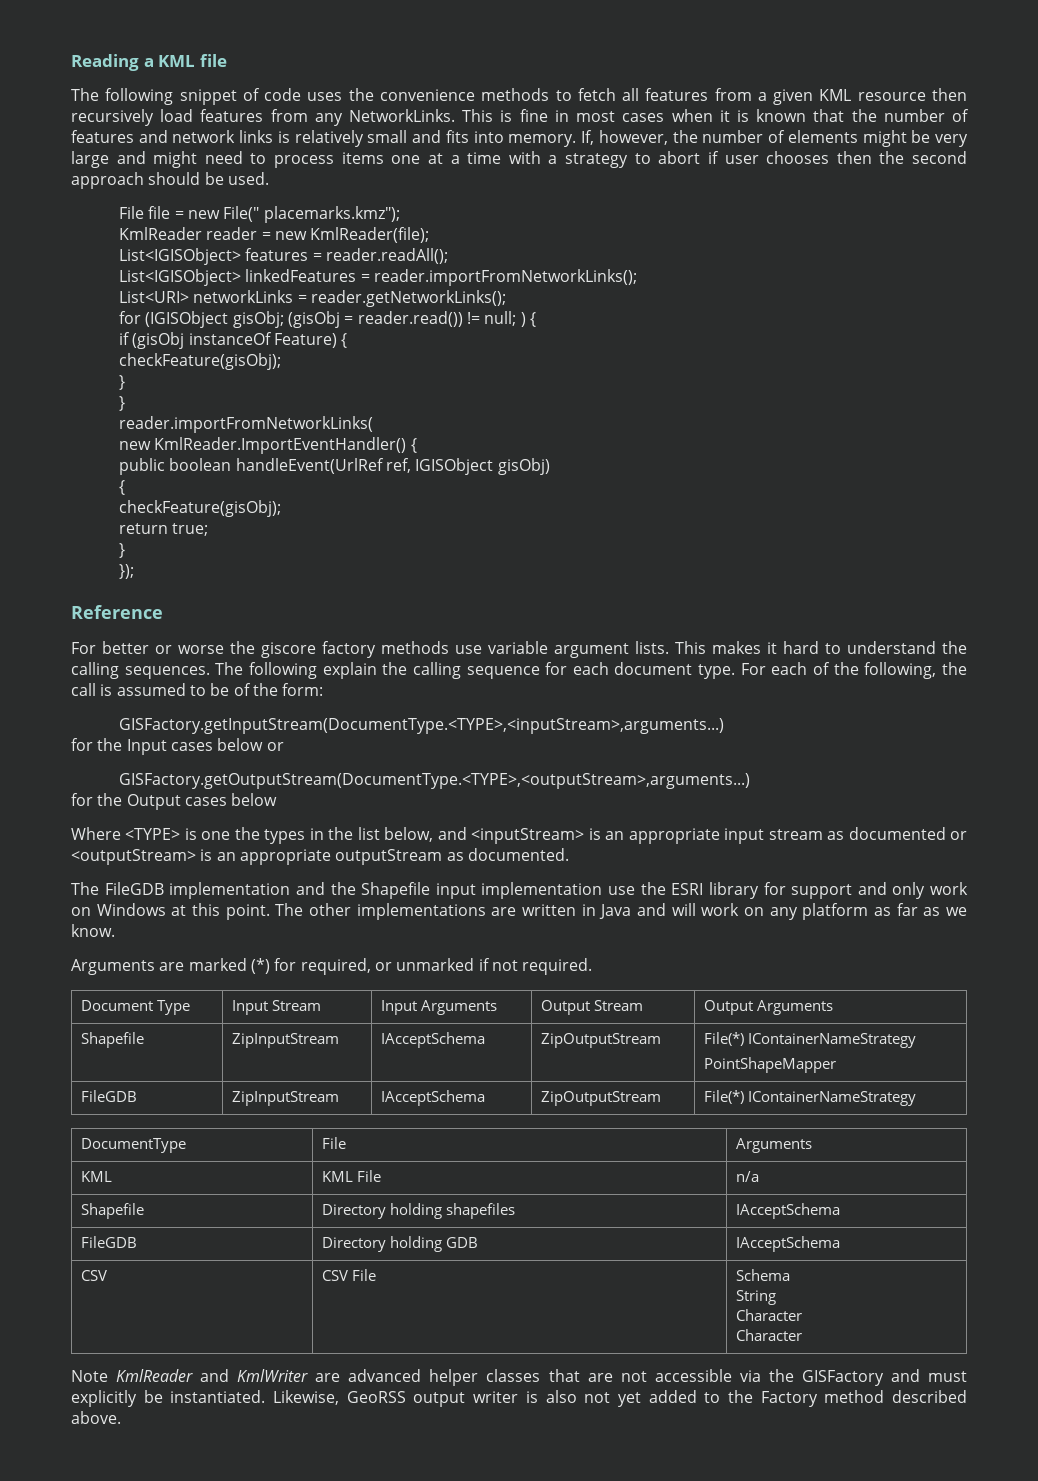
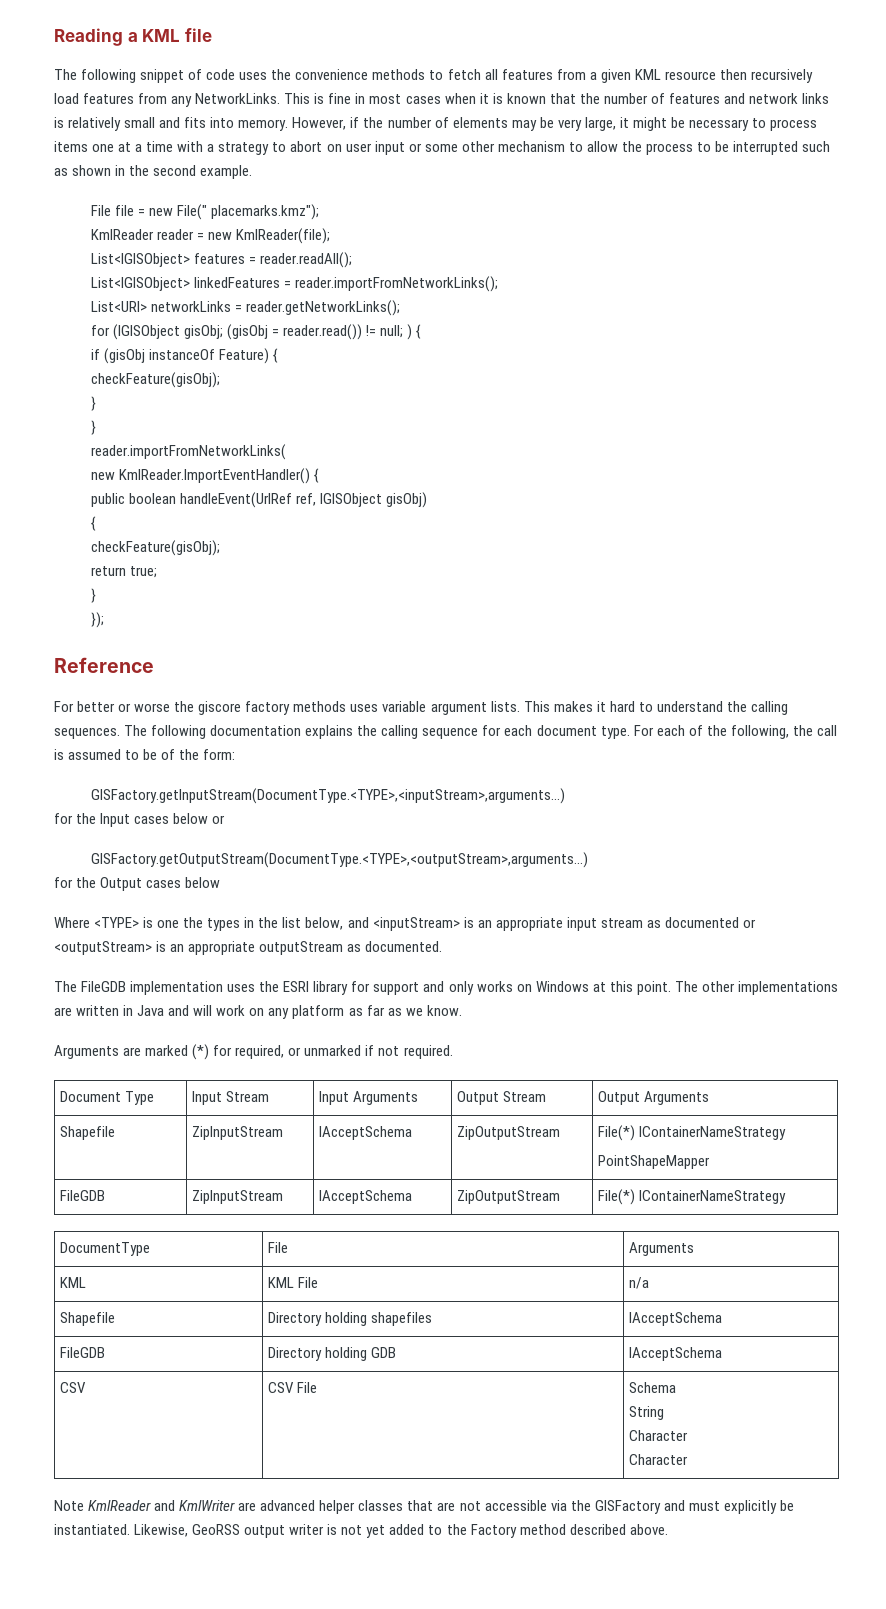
- If, however, the number of elements might be very large and might need to process items one at a time with a strategy to abort if user chooses then the second approach should be used.
+ However, if the number of elements may be very large, it might be necessary to process items one at a time with a strategy to abort on user input or some other mechanism to allow the process to be interrupted such as shown in the second example.
- For better or worse the giscore factory methods use variable argument lists.
+ For better or worse the giscore factory methods uses variable argument lists.
- The following explain the calling sequence for each document type.
+ The following documentation explains the calling sequence for each document type.
- The FileGDB implementation and the Shapefile input implementation use the ESRI library for support and only work on Windows at this point.
+ The FileGDB implementation uses the ESRI library for support and only works on Windows at this point.
- Likewise, GeoRSS output writer is also not yet added to the Factory method described above.
+ Likewise, GeoRSS output writer is not yet added to the Factory method described above.

